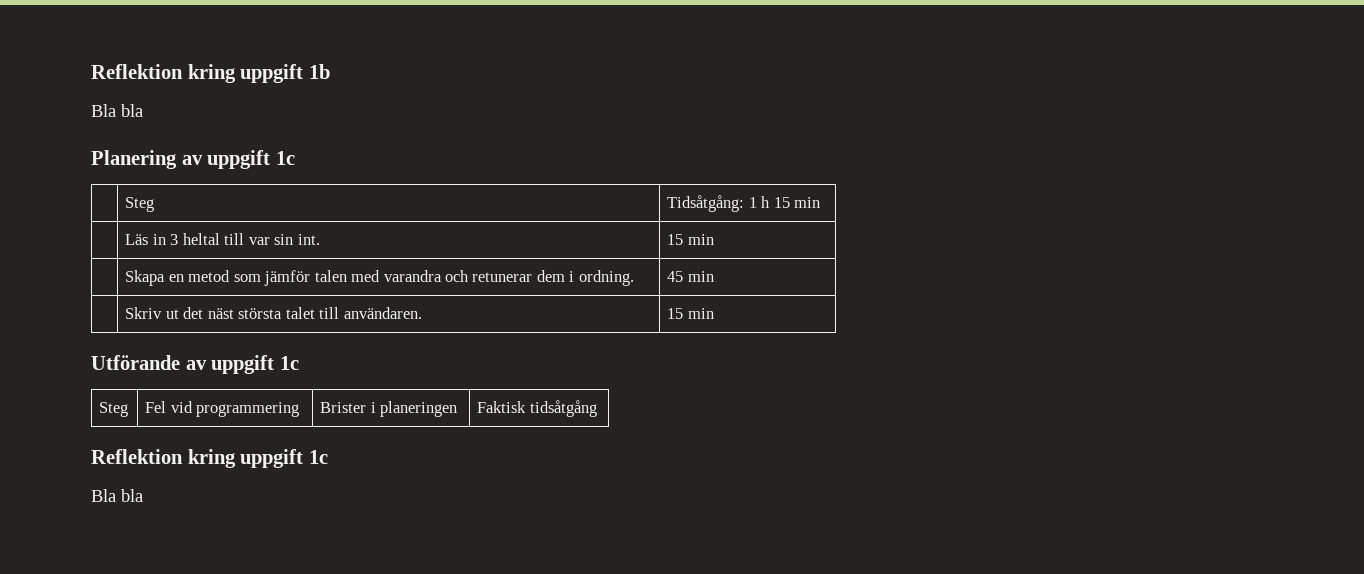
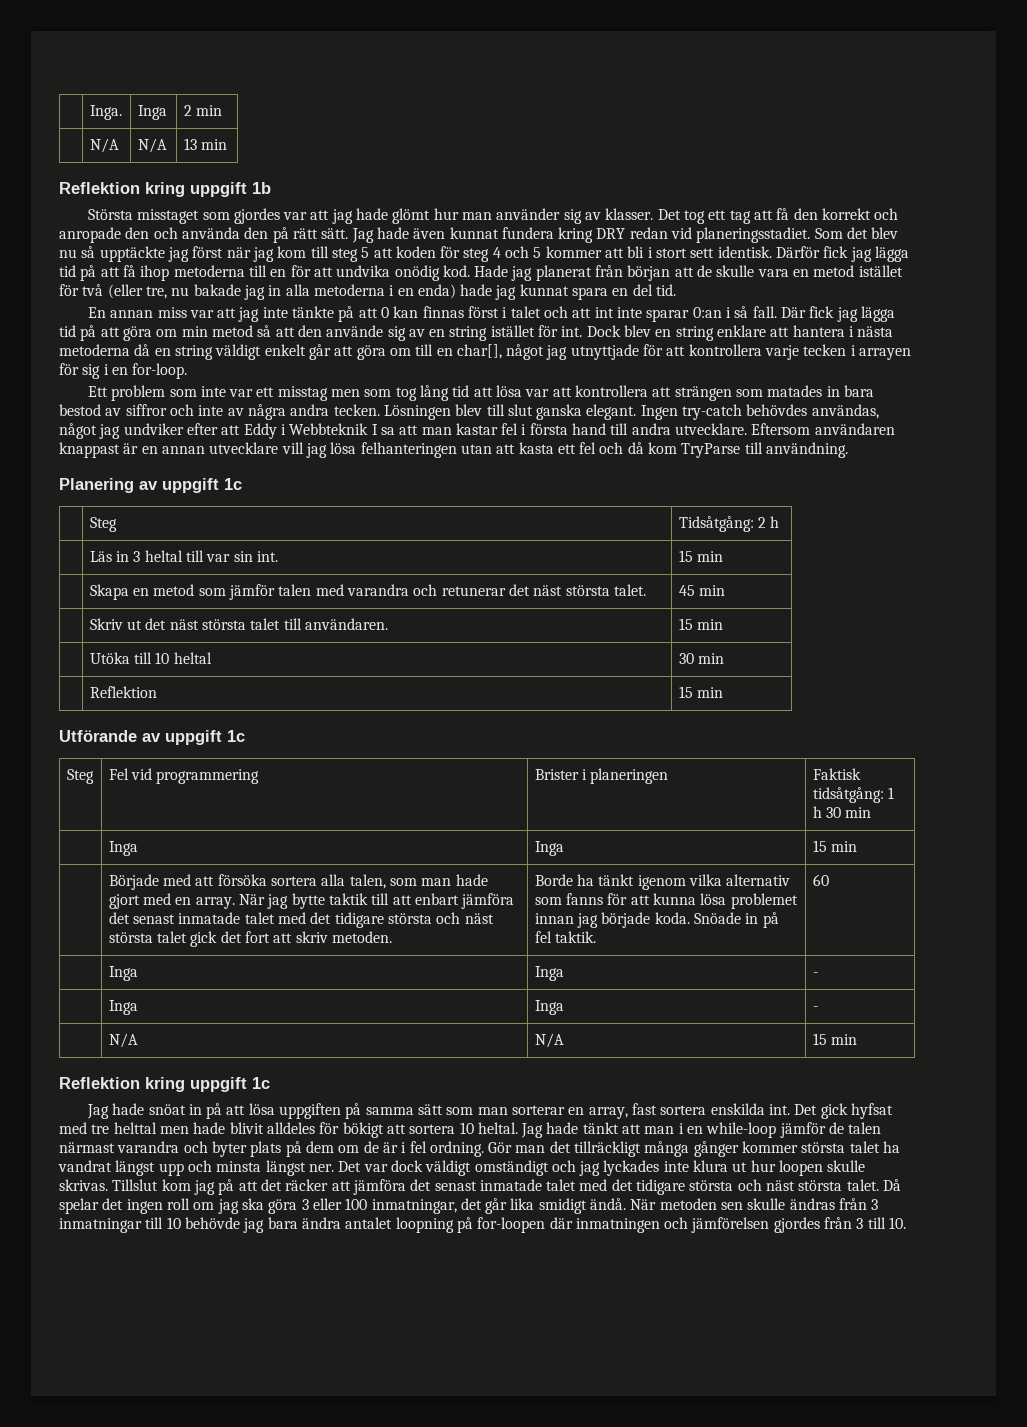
+ | Inga. | Inga | 2 min
+ | N/A | N/A | 13 min
  Reflektion kring uppgift 1b
- Bla bla
+ Största misstaget som gjordes var att jag hade glömt hur man använder sig av klasser. Det tog ett tag att få den korrekt och anropade den och använda den på rätt sätt. Jag hade även kunnat fundera kring DRY redan vid planeringsstadiet. Som det blev nu så upptäckte jag först när jag kom till steg 5 att koden för steg 4 och 5 kommer att bli i stort sett identisk. Därför fick jag lägga tid på att få ihop metoderna till en för att undvika onödig kod. Hade jag planerat från början att de skulle vara en metod istället för två (eller tre, nu bakade jag in alla metoderna i en enda) hade jag kunnat spara en del tid.
+ En annan miss var att jag inte tänkte på att 0 kan finnas först i talet och att int inte sparar 0:an i så fall. Där fick jag lägga tid på att göra om min metod så att den använde sig av en string istället för int. Dock blev en string enklare att hantera i nästa metoderna då en string väldigt enkelt går att göra om till en char[], något jag utnyttjade för att kontrollera varje tecken i arrayen för sig i en for-loop.
+ Ett problem som inte var ett misstag men som tog lång tid att lösa var att kontrollera att strängen som matades in bara bestod av siffror och inte av några andra tecken. Lösningen blev till slut ganska elegant. Ingen try-catch behövdes användas, något jag undviker efter att Eddy i Webbteknik I sa att man kastar fel i första hand till andra utvecklare. Eftersom användaren knappast är en annan utvecklare vill jag lösa felhanteringen utan att kasta ett fel och då kom TryParse till användning.
- | Steg | Tidsåtgång: 1 h 15 min
+ | Steg | Tidsåtgång: 2 h
- | Skapa en metod som jämför talen med varandra och retunerar dem i ordning. | 45 min
+ | Skapa en metod som jämför talen med varandra och retunerar det näst största talet. | 45 min
+ | Utöka till 10 heltal | 30 min
+ | Reflektion | 15 min
- Steg | Fel vid programmering | Brister i planeringen | Faktisk tidsåtgång
+ Steg | Fel vid programmering | Brister i planeringen | Faktisk tidsåtgång: 1 h 30 min
+ | Inga | Inga | 15 min
+ | Började med att försöka sortera alla talen, som man hade gjort med en array. När jag bytte taktik till att enbart jämföra det senast inmatade talet med det tidigare största och näst största talet gick det fort att skriv metoden. | Borde ha tänkt igenom vilka alternativ som fanns för att kunna lösa problemet innan jag började koda. Snöade in på fel taktik. | 60
+ | Inga | Inga | -
+ | Inga | Inga | -
+ | N/A | N/A | 15 min
  Reflektion kring uppgift 1c
- Bla bla
+ Jag hade snöat in på att lösa uppgiften på samma sätt som man sorterar en array, fast sortera enskilda int. Det gick hyfsat med tre helttal men hade blivit alldeles för bökigt att sortera 10 heltal. Jag hade tänkt att man i en while-loop jämför de talen närmast varandra och byter plats på dem om de är i fel ordning. Gör man det tillräckligt många gånger kommer största talet ha vandrat längst upp och minsta längst ner. Det var dock väldigt omständigt och jag lyckades inte klura ut hur loopen skulle skrivas. Tillslut kom jag på att det räcker att jämföra det senast inmatade talet med det tidigare största och näst största talet. Då spelar det ingen roll om jag ska göra 3 eller 100 inmatningar, det går lika smidigt ändå. När metoden sen skulle ändras från 3 inmatningar till 10 behövde jag bara ändra antalet loopning på for-loopen där inmatningen och jämförelsen gjordes från 3 till 10.

